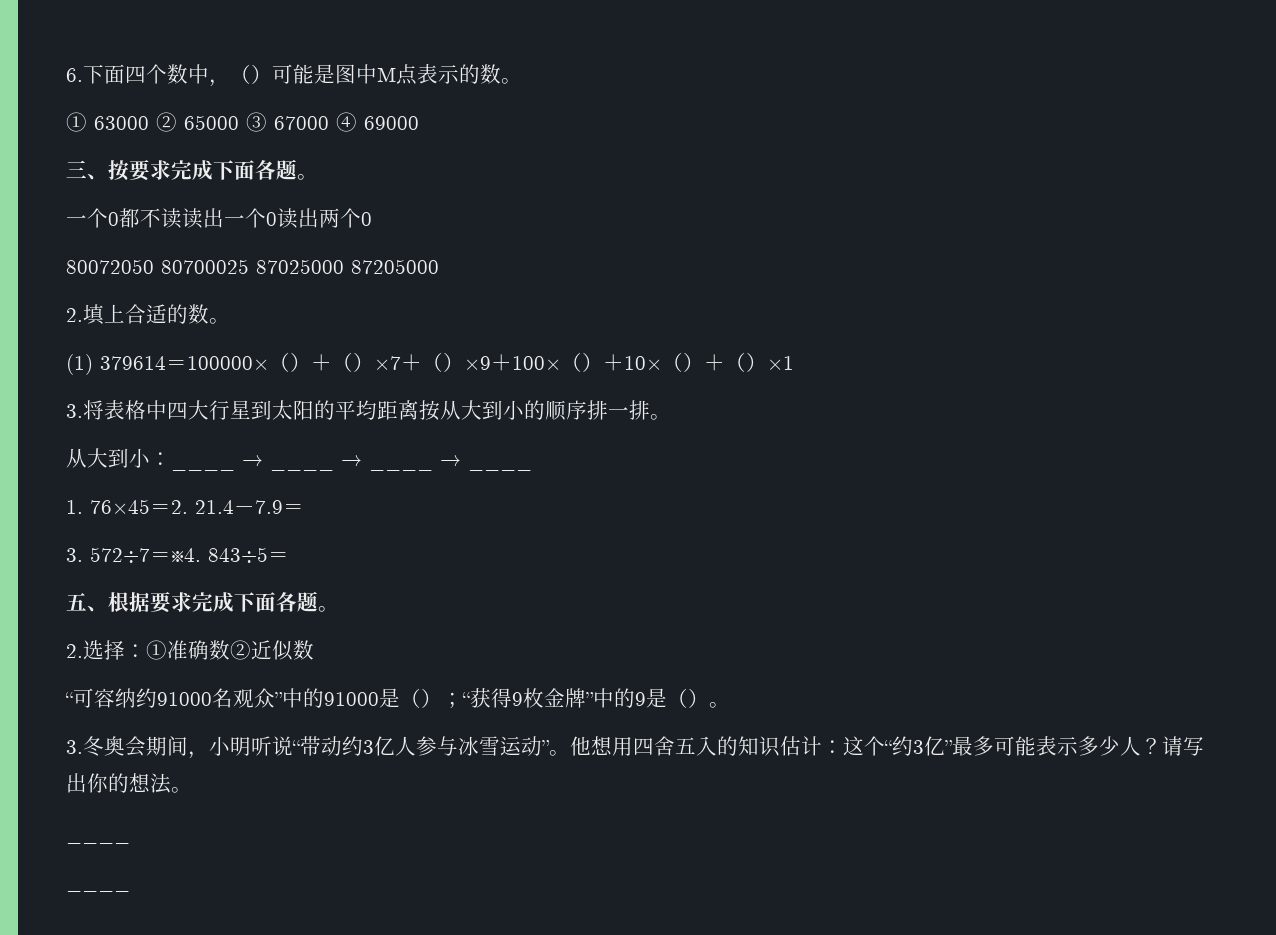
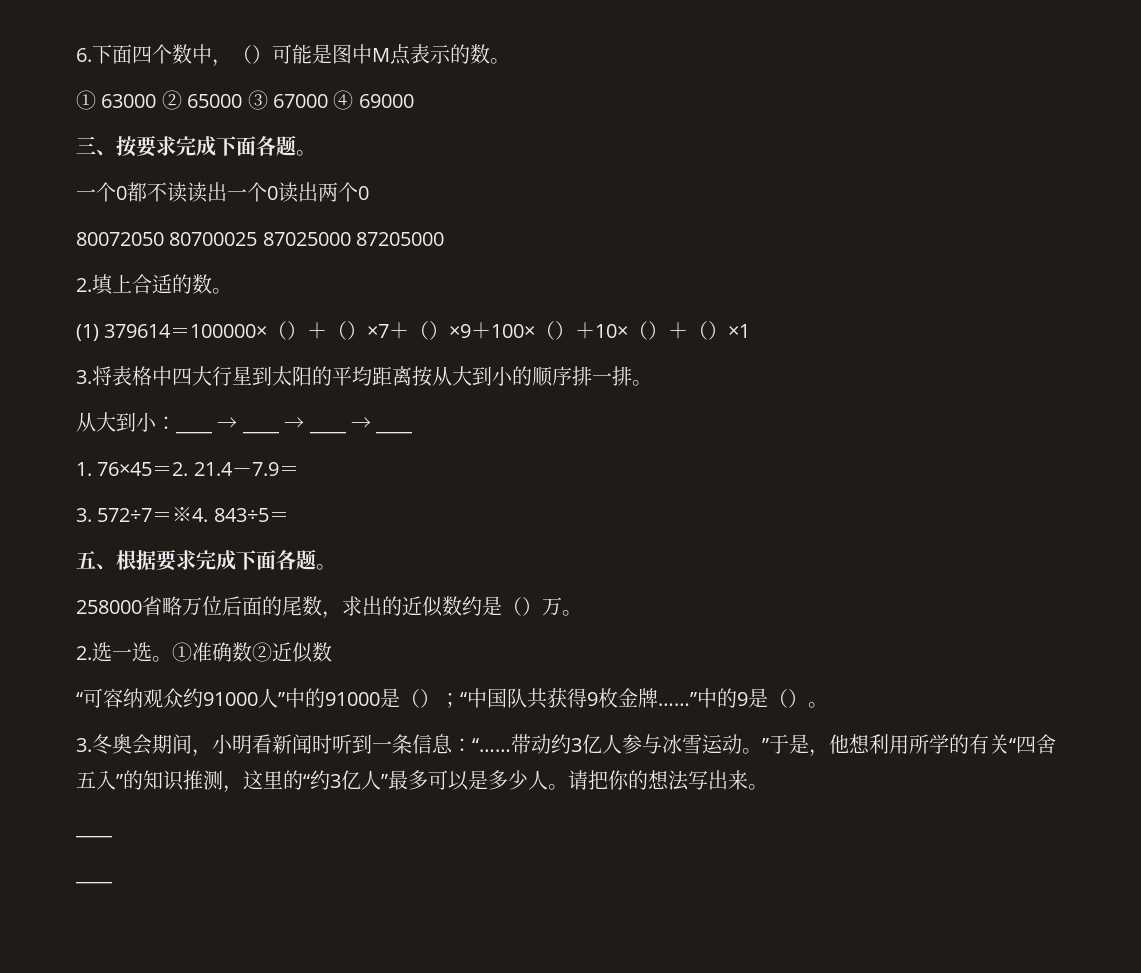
+ 258000省略万位后面的尾数，求出的近似数约是（）万。
- 2.选择：①准确数②近似数
+ 2.选一选。①准确数②近似数
- “可容纳约91000名观众”中的91000是（）；“获得9枚金牌”中的9是（）。
+ “可容纳观众约91000人”中的91000是（）；“中国队共获得9枚金牌……”中的9是（）。
- 3.冬奥会期间，小明听说“带动约3亿人参与冰雪运动”。他想用四舍五入的知识估计：这个“约3亿”最多可能表示多少人？请写出你的想法。
+ 3.冬奥会期间，小明看新闻时听到一条信息：“……带动约3亿人参与冰雪运动。”于是，他想利用所学的有关“四舍五入”的知识推测，这里的“约3亿人”最多可以是多少人。请把你的想法写出来。

